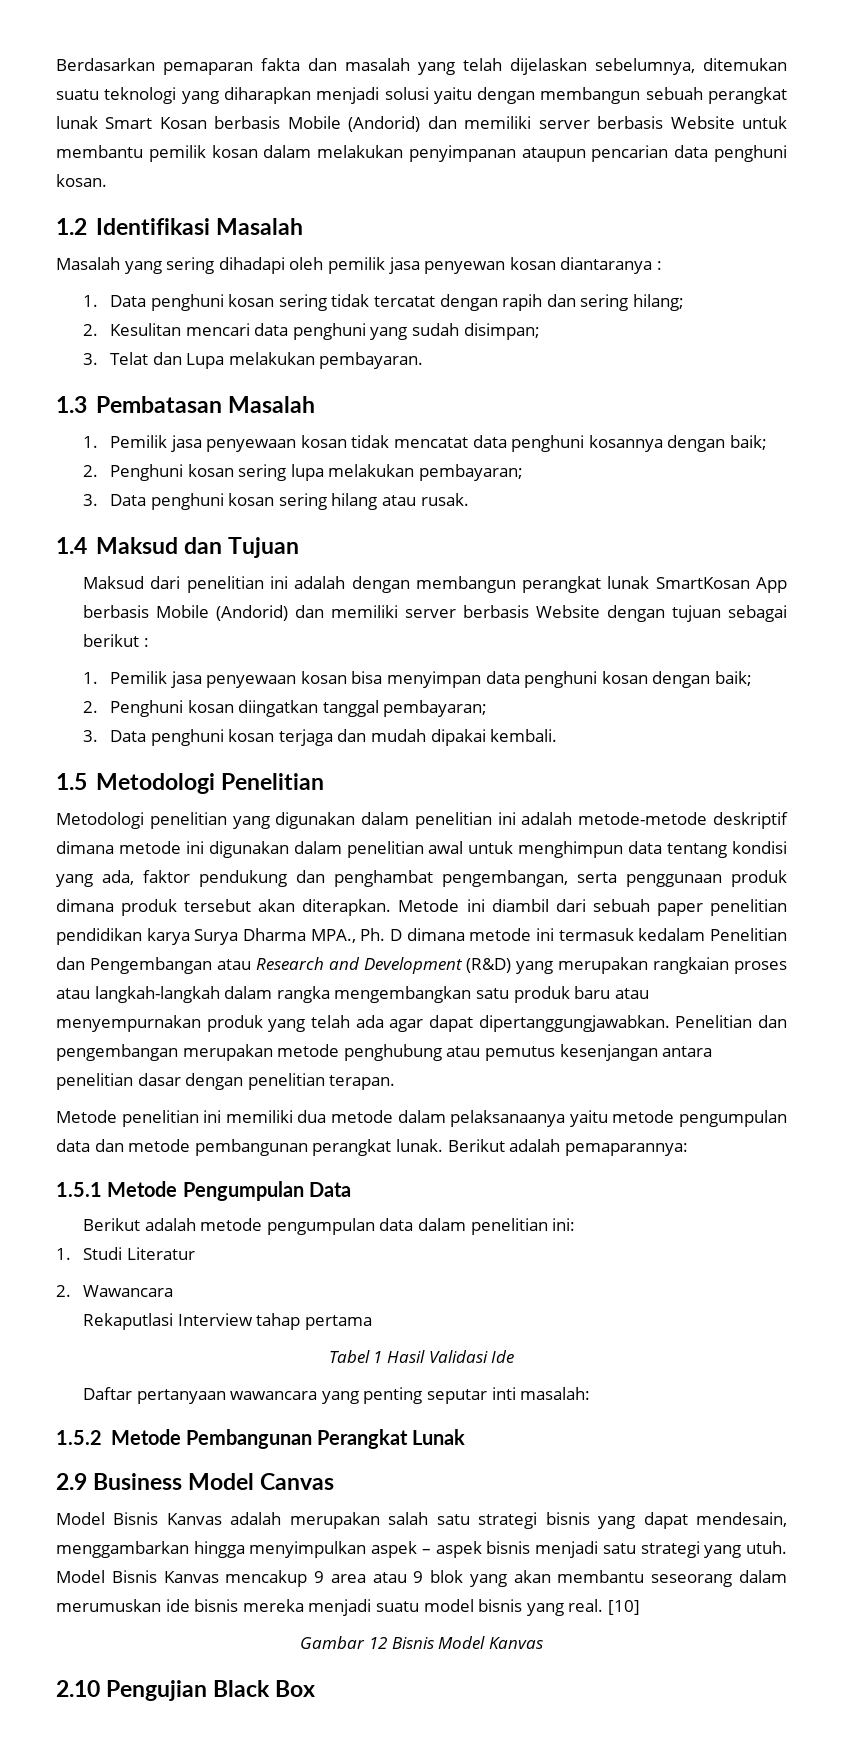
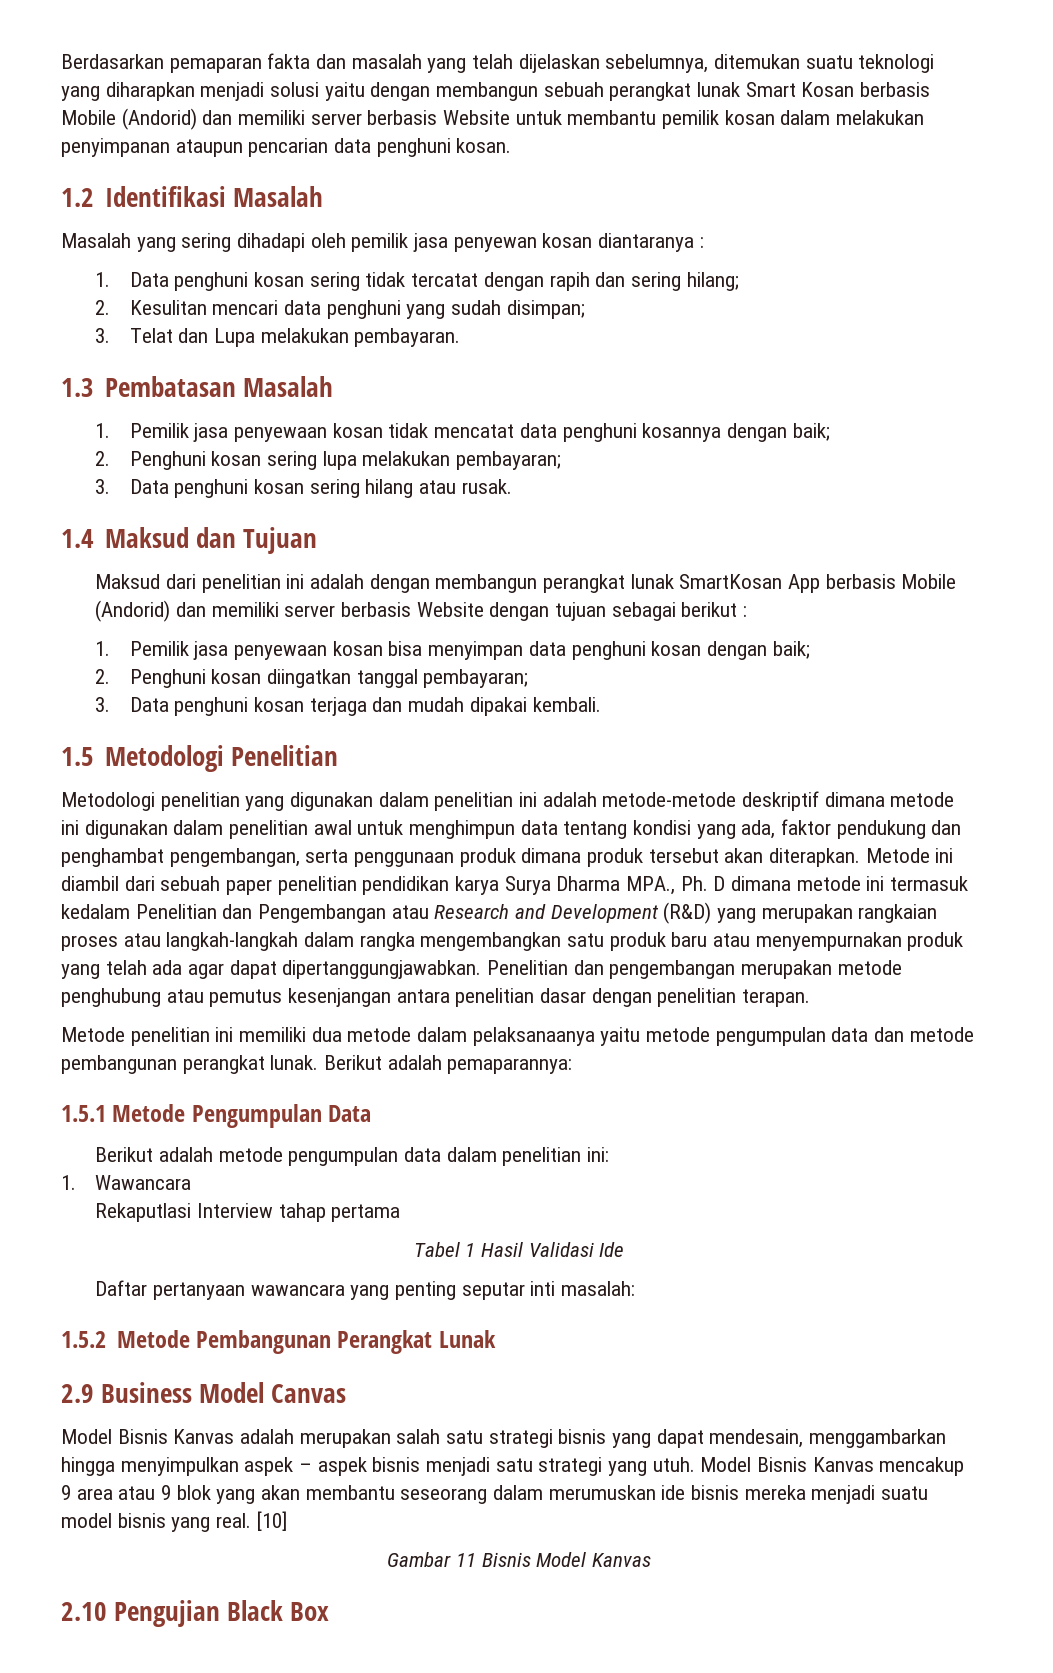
- 1. Studi Literatur
- 2. Wawancara
+ 1. Wawancara
- Gambar 12 Bisnis Model Kanvas
+ Gambar 11 Bisnis Model Kanvas

